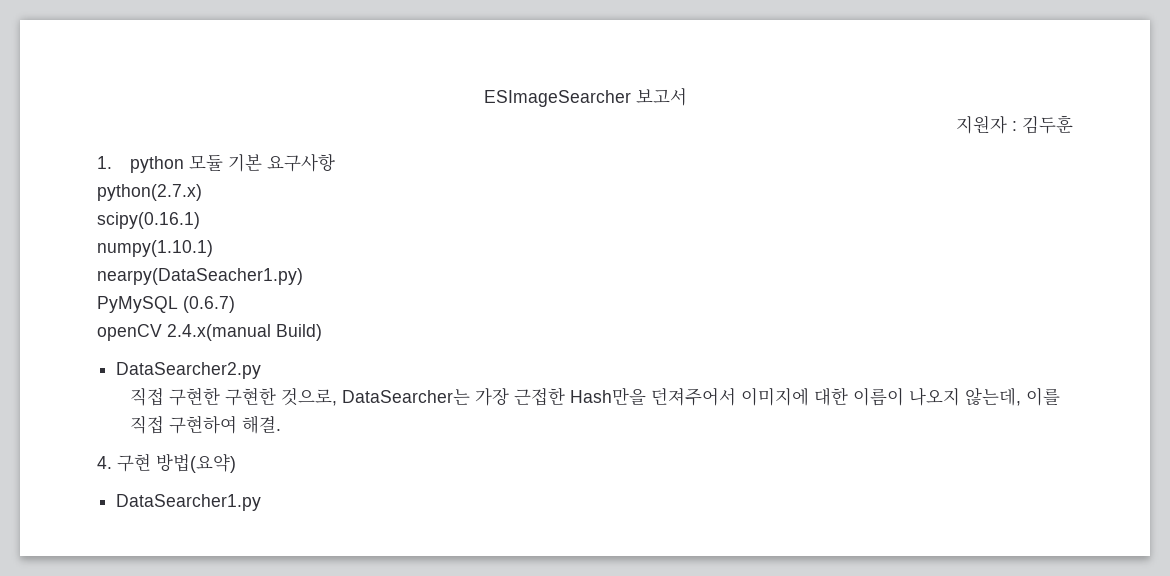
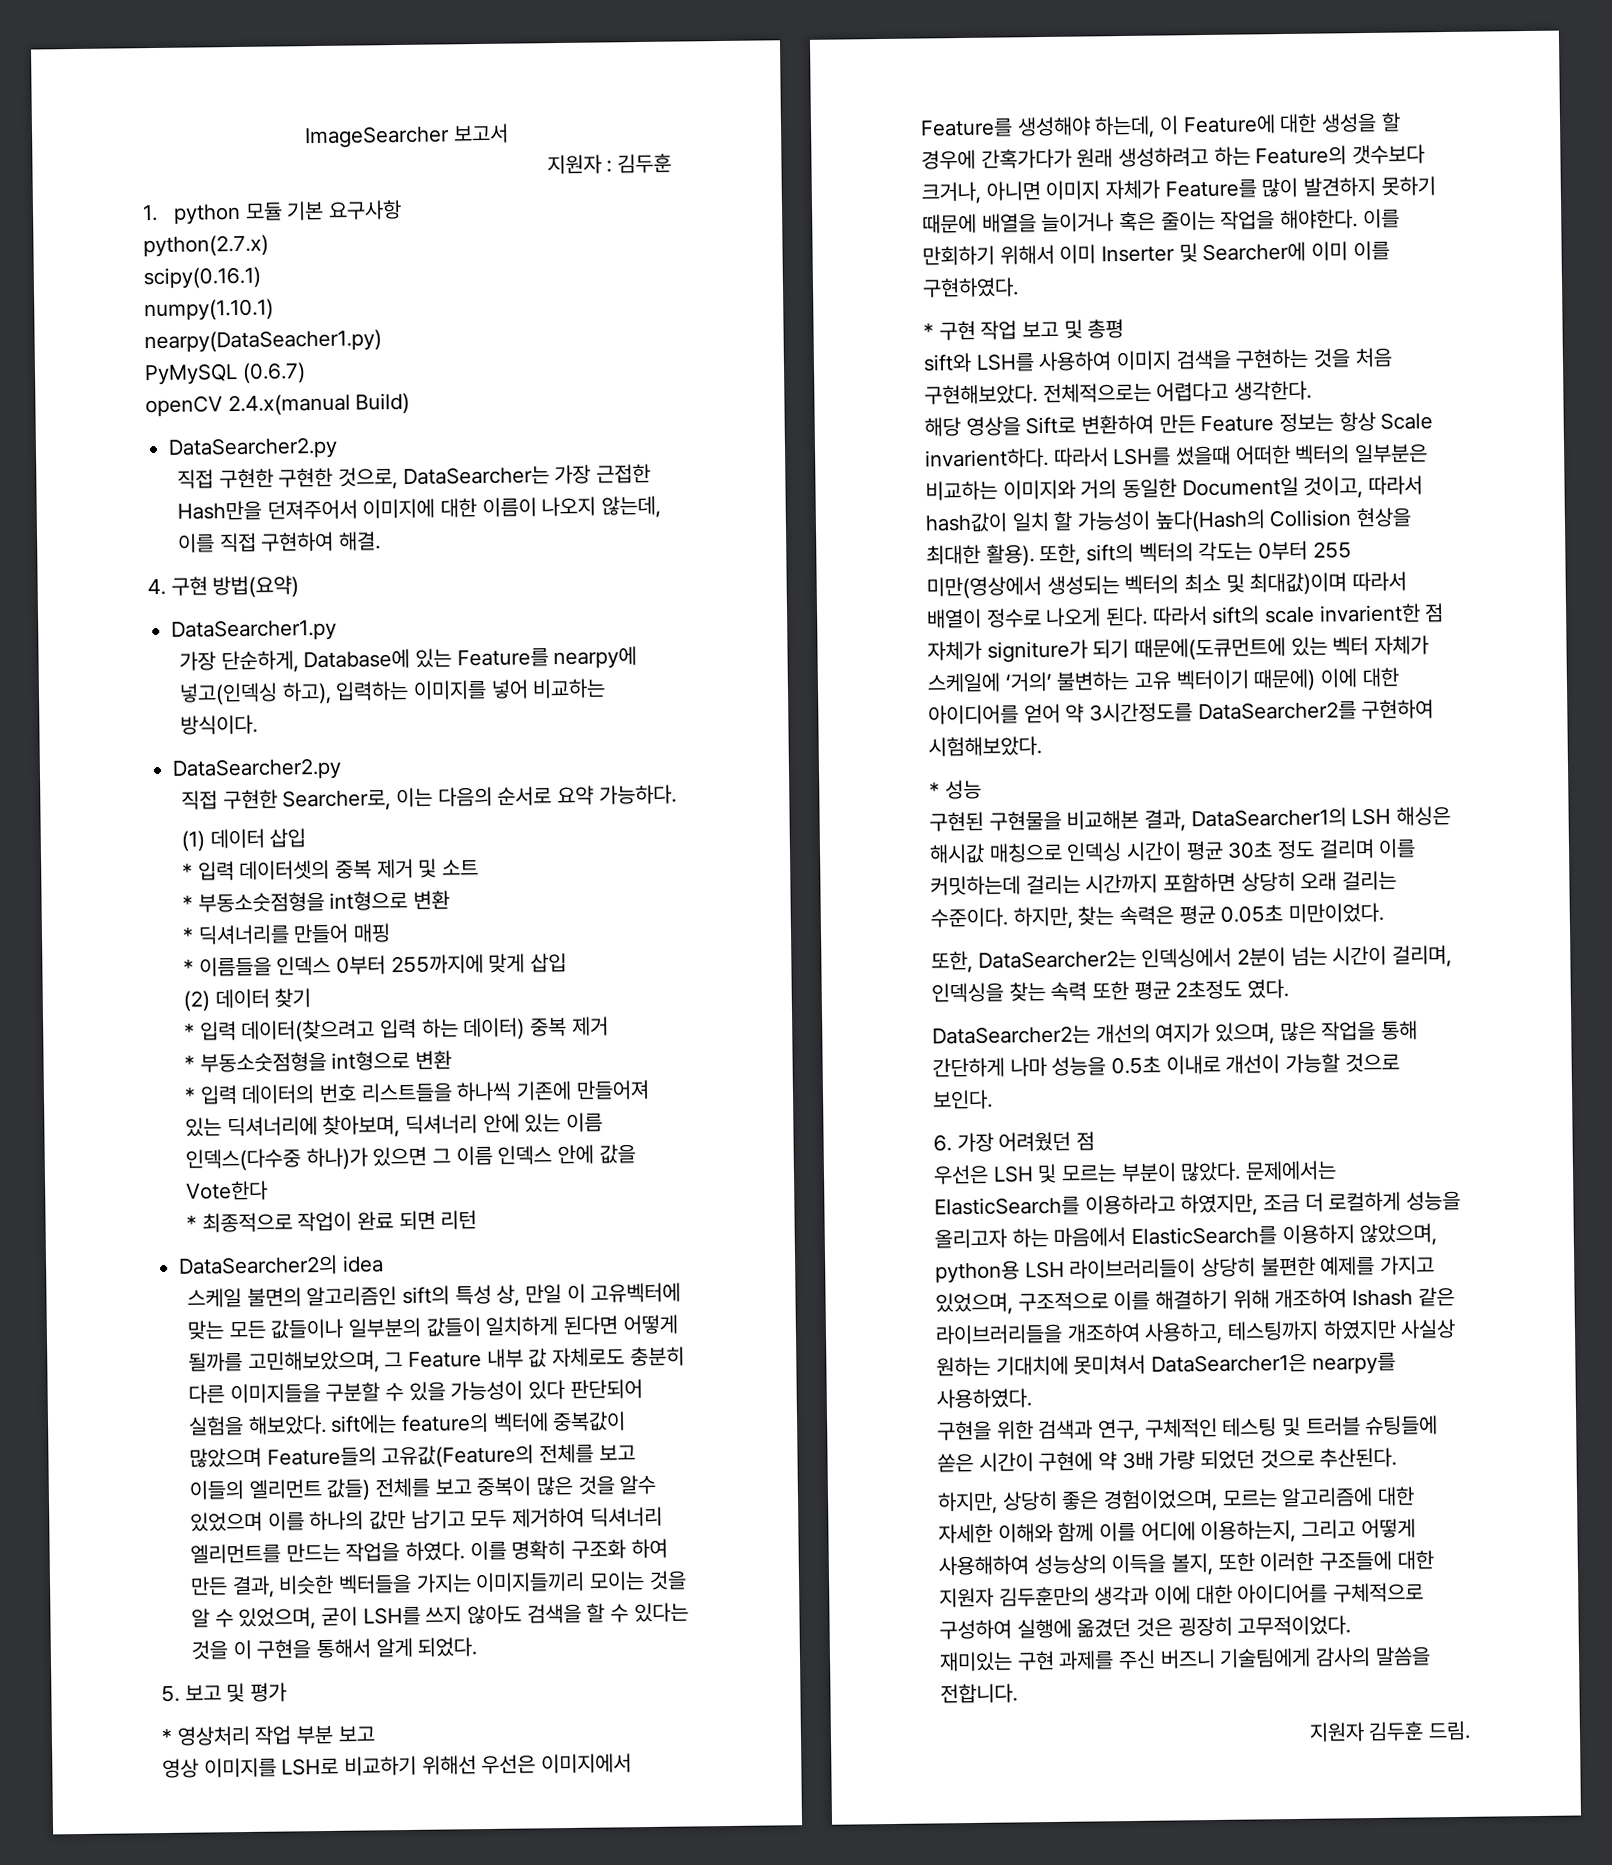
- ESImageSearcher 보고서
+ ImageSearcher 보고서
+ 가장 단순하게, Database에 있는 Feature를 nearpy에 넣고(인덱싱 하고), 입력하는 이미지를 넣어 비교하는 방식이다.
+ DataSearcher2.py
+ 직접 구현한 Searcher로, 이는 다음의 순서로 요약 가능하다.
+ (1) 데이터 삽입
+ * 입력 데이터셋의 중복 제거 및 소트
+ * 부동소숫점형을 int형으로 변환
+ * 딕셔너리를 만들어 매핑
+ * 이름들을 인덱스 0부터 255까지에 맞게 삽입
+ (2) 데이터 찾기
+ * 입력 데이터(찾으려고 입력 하는 데이터) 중복 제거
+ * 부동소숫점형을 int형으로 변환
+ * 입력 데이터의 번호 리스트들을 하나씩 기존에 만들어져 있는 딕셔너리에 찾아보며, 딕셔너리 안에 있는 이름 인덱스(다수중 하나)가 있으면 그 이름 인덱스 안에 값을 Vote한다
+ * 최종적으로 작업이 완료 되면 리턴
+ DataSearcher2의 idea
+ 스케일 불면의 알고리즘인 sift의 특성 상, 만일 이 고유벡터에 맞는 모든 값들이나 일부분의 값들이 일치하게 된다면 어떻게 될까를 고민해보았으며, 그 Feature 내부 값 자체로도 충분히 다른 이미지들을 구분할 수 있을 가능성이 있다 판단되어 실험을 해보았다. sift에는 feature의 벡터에 중복값이 많았으며 Feature들의 고유값(Feature의 전체를 보고 이들의 엘리먼트 값들) 전체를 보고 중복이 많은 것을 알수 있었으며 이를 하나의 값만 남기고 모두 제거하여 딕셔너리 엘리먼트를 만드는 작업을 하였다. 이를 명확히 구조화 하여 만든 결과, 비슷한 벡터들을 가지는 이미지들끼리 모이는 것을 알 수 있었으며, 굳이 LSH를 쓰지 않아도 검색을 할 수 있다는 것을 이 구현을 통해서 알게 되었다.
+ 5. 보고 및 평가
+ * 영상처리 작업 부분 보고
+ 영상 이미지를 LSH로 비교하기 위해선 우선은 이미지에서 Feature를 생성해야 하는데, 이 Feature에 대한 생성을 할 경우에 간혹가다가 원래 생성하려고 하는 Feature의 갯수보다 크거나, 아니면 이미지 자체가 Feature를 많이 발견하지 못하기 때문에 배열을 늘이거나 혹은 줄이는 작업을 해야한다. 이를 만회하기 위해서 이미 Inserter 및 Searcher에 이미 이를 구현하였다.
+ * 구현 작업 보고 및 총평
+ sift와 LSH를 사용하여 이미지 검색을 구현하는 것을 처음 구현해보았다. 전체적으로는 어렵다고 생각한다.
+ 해당 영상을 Sift로 변환하여 만든 Feature 정보는 항상 Scale invarient하다. 따라서 LSH를 썼을때 어떠한 벡터의 일부분은 비교하는 이미지와 거의 동일한 Document일 것이고, 따라서 hash값이 일치 할 가능성이 높다(Hash의 Collision 현상을 최대한 활용). 또한, sift의 벡터의 각도는 0부터 255 미만(영상에서 생성되는 벡터의 최소 및 최대값)이며 따라서 배열이 정수로 나오게 된다. 따라서 sift의 scale invarient한 점 자체가 signiture가 되기 때문에(도큐먼트에 있는 벡터 자체가 스케일에 ‘거의’ 불변하는 고유 벡터이기 때문에) 이에 대한 아이디어를 얻어 약 3시간정도를 DataSearcher2를 구현하여 시험해보았다.
+ * 성능
+ 구현된 구현물을 비교해본 결과, DataSearcher1의 LSH 해싱은 해시값 매칭으로 인덱싱 시간이 평균 30초 정도 걸리며 이를 커밋하는데 걸리는 시간까지 포함하면 상당히 오래 걸리는 수준이다. 하지만, 찾는 속력은 평균 0.05초 미만이었다.
+ 또한, DataSearcher2는 인덱싱에서 2분이 넘는 시간이 걸리며, 인덱싱을 찾는 속력 또한 평균 2초정도 였다.
+ DataSearcher2는 개선의 여지가 있으며, 많은 작업을 통해 간단하게 나마 성능을 0.5초 이내로 개선이 가능할 것으로 보인다.
+ 6. 가장 어려웠던 점
+ 우선은 LSH 및 모르는 부분이 많았다. 문제에서는 ElasticSearch를 이용하라고 하였지만, 조금 더 로컬하게 성능을 올리고자 하는 마음에서 ElasticSearch를 이용하지 않았으며, python용 LSH 라이브러리들이 상당히 불편한 예제를 가지고 있었으며, 구조적으로 이를 해결하기 위해 개조하여 lshash 같은 라이브러리들을 개조하여 사용하고, 테스팅까지 하였지만 사실상 원하는 기대치에 못미쳐서 DataSearcher1은 nearpy를 사용하였다.
+ 구현을 위한 검색과 연구, 구체적인 테스팅 및 트러블 슈팅들에 쏟은 시간이 구현에 약 3배 가량 되었던 것으로 추산된다.
+ 하지만, 상당히 좋은 경험이었으며, 모르는 알고리즘에 대한 자세한 이해와 함께 이를 어디에 이용하는지, 그리고 어떻게 사용해하여 성능상의 이득을 볼지, 또한 이러한 구조들에 대한 지원자 김두훈만의 생각과 이에 대한 아이디어를 구체적으로 구성하여 실행에 옮겼던 것은 굉장히 고무적이었다.
+ 재미있는 구현 과제를 주신 버즈니 기술팀에게 감사의 말씀을 전합니다.
+ 지원자 김두훈 드림.

